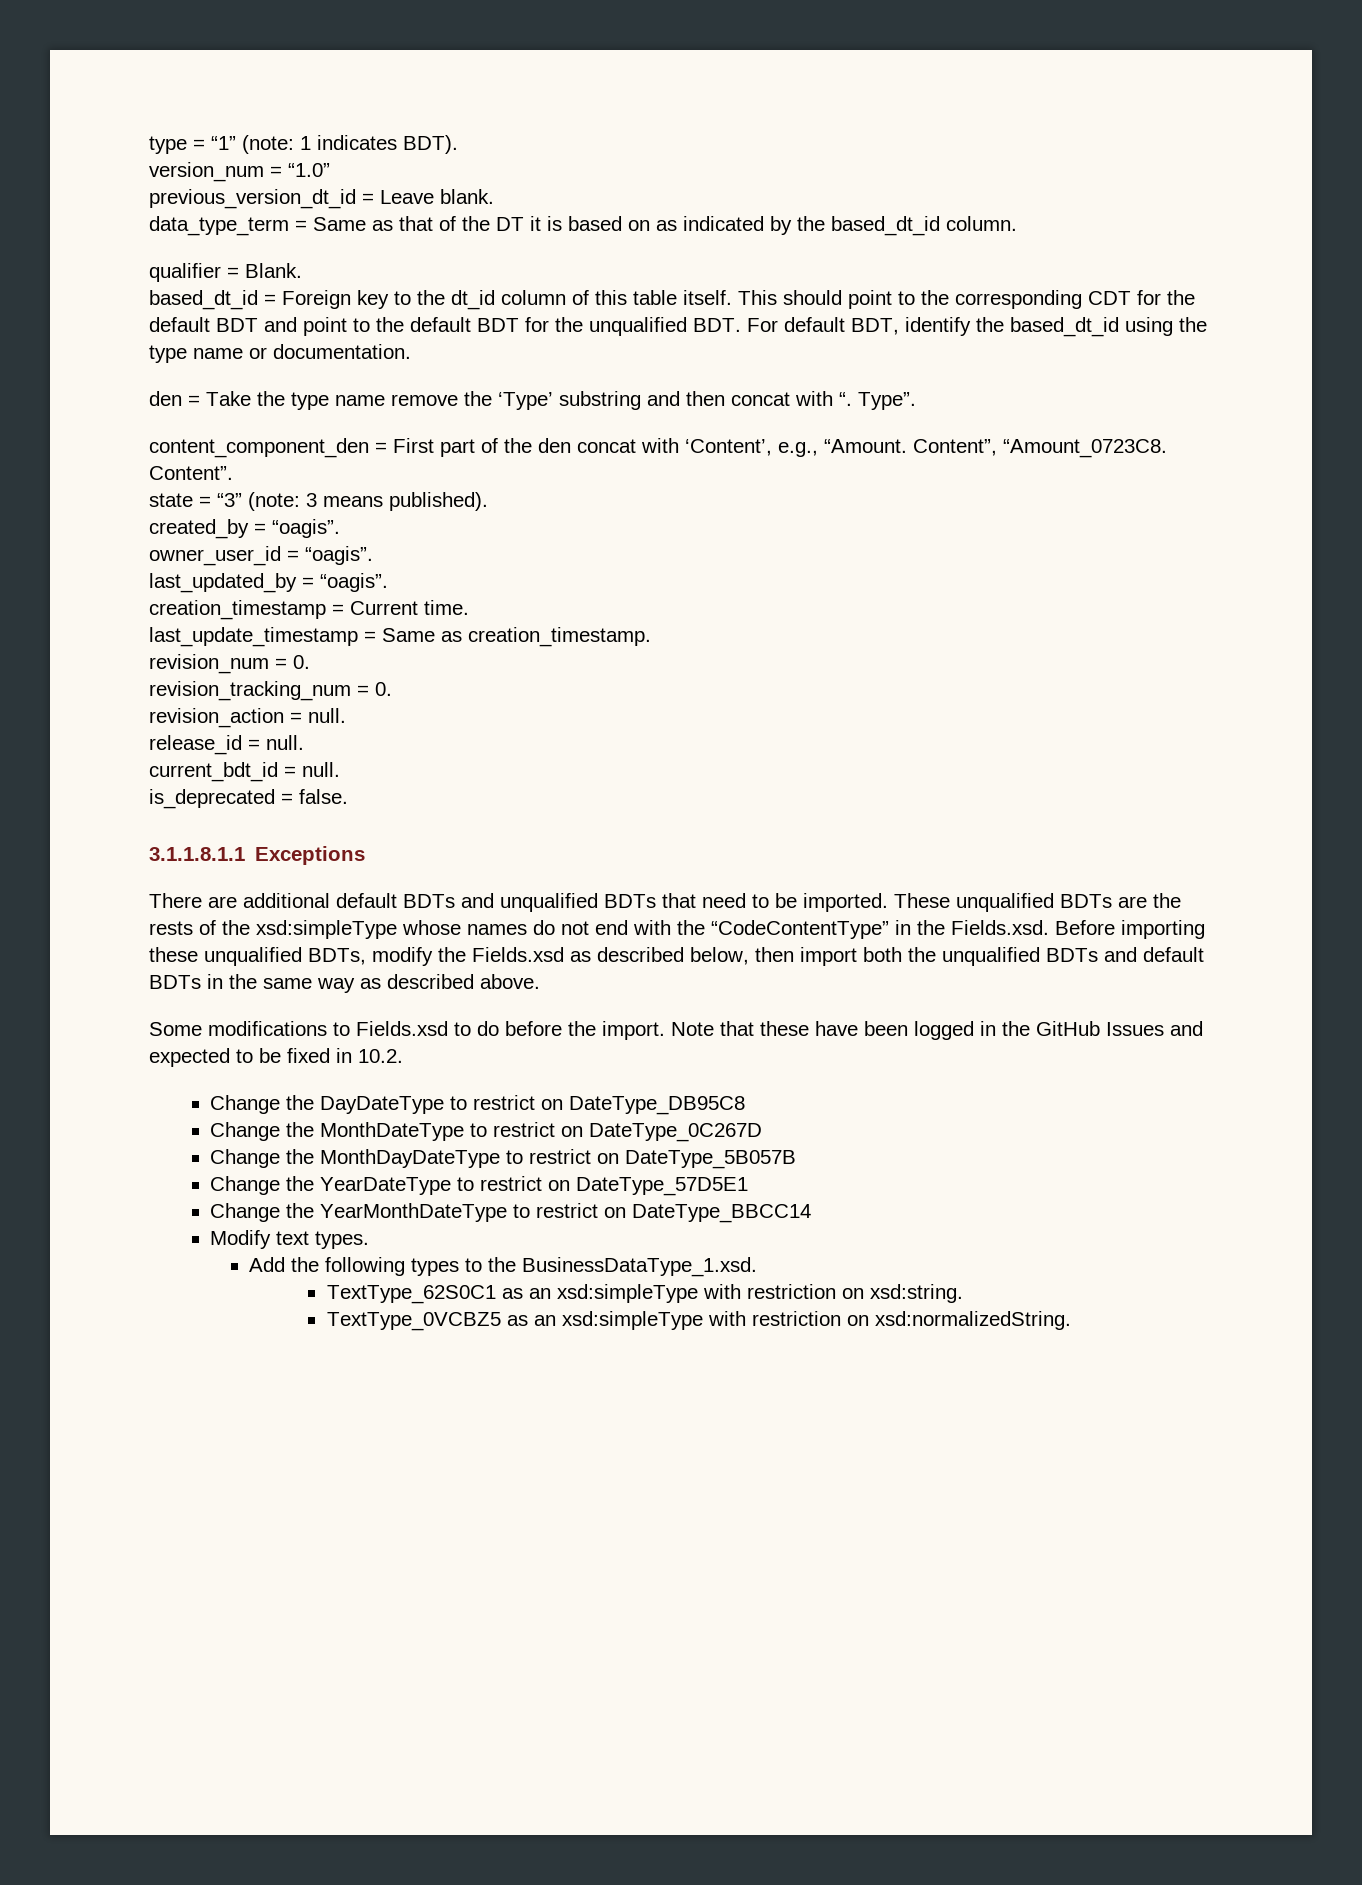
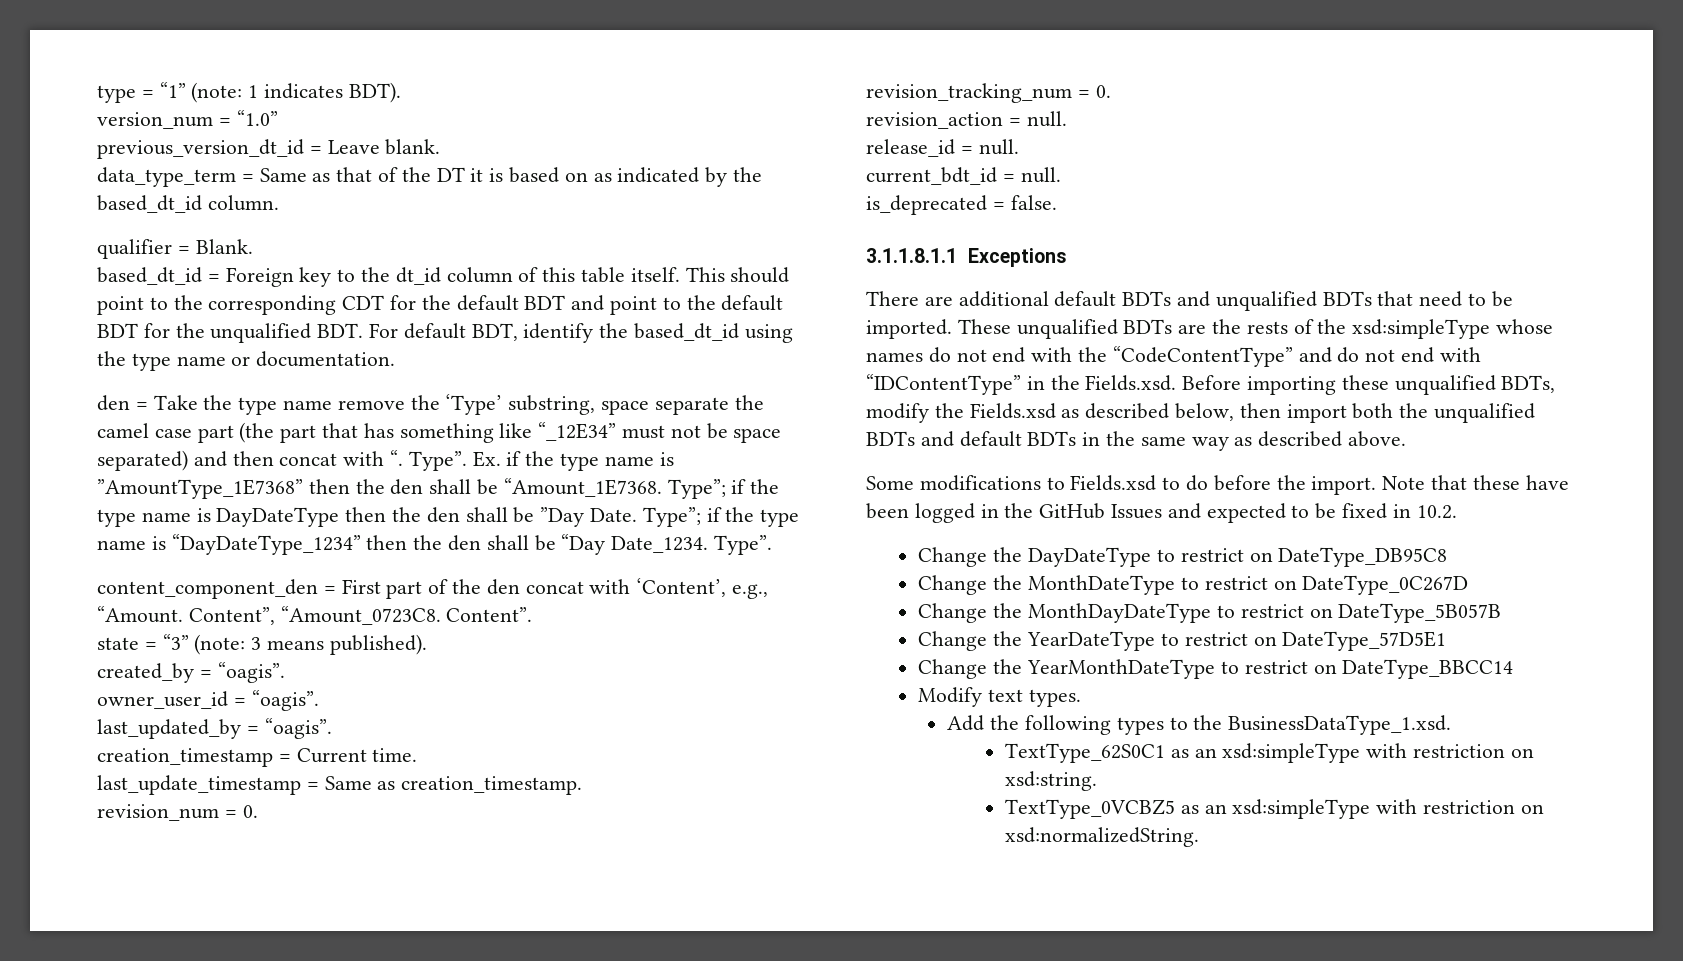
- den = Take the type name remove the ‘Type’ substring and then concat with “.
+ den = Take the type name remove the ‘Type’ substring, space separate the camel case part (the part that has something like “_12E34” must not be space separated) and then concat with “.
+ Ex. if the type name is ”AmountType_1E7368” then the den shall be “Amount_1E7368. Type”; if the type name is DayDateType then the den shall be ”Day Date. Type”; if the type name is “DayDateType_1234” then the den shall be “Day Date_1234. Type”.
- These unqualified BDTs are the rests of the xsd:simpleType whose names do not end with the “CodeContentType” in the Fields.xsd. Before importing these unqualified BDTs, modify the Fields.xsd as described below, then import both the unqualified BDTs and default BDTs in the same way as described above.
+ These unqualified BDTs are the rests of the xsd:simpleType whose names do not end with the “CodeContentType” and do not end with “IDContentType” in the Fields.xsd. Before importing these unqualified BDTs, modify the Fields.xsd as described below, then import both the unqualified BDTs and default BDTs in the same way as described above.

